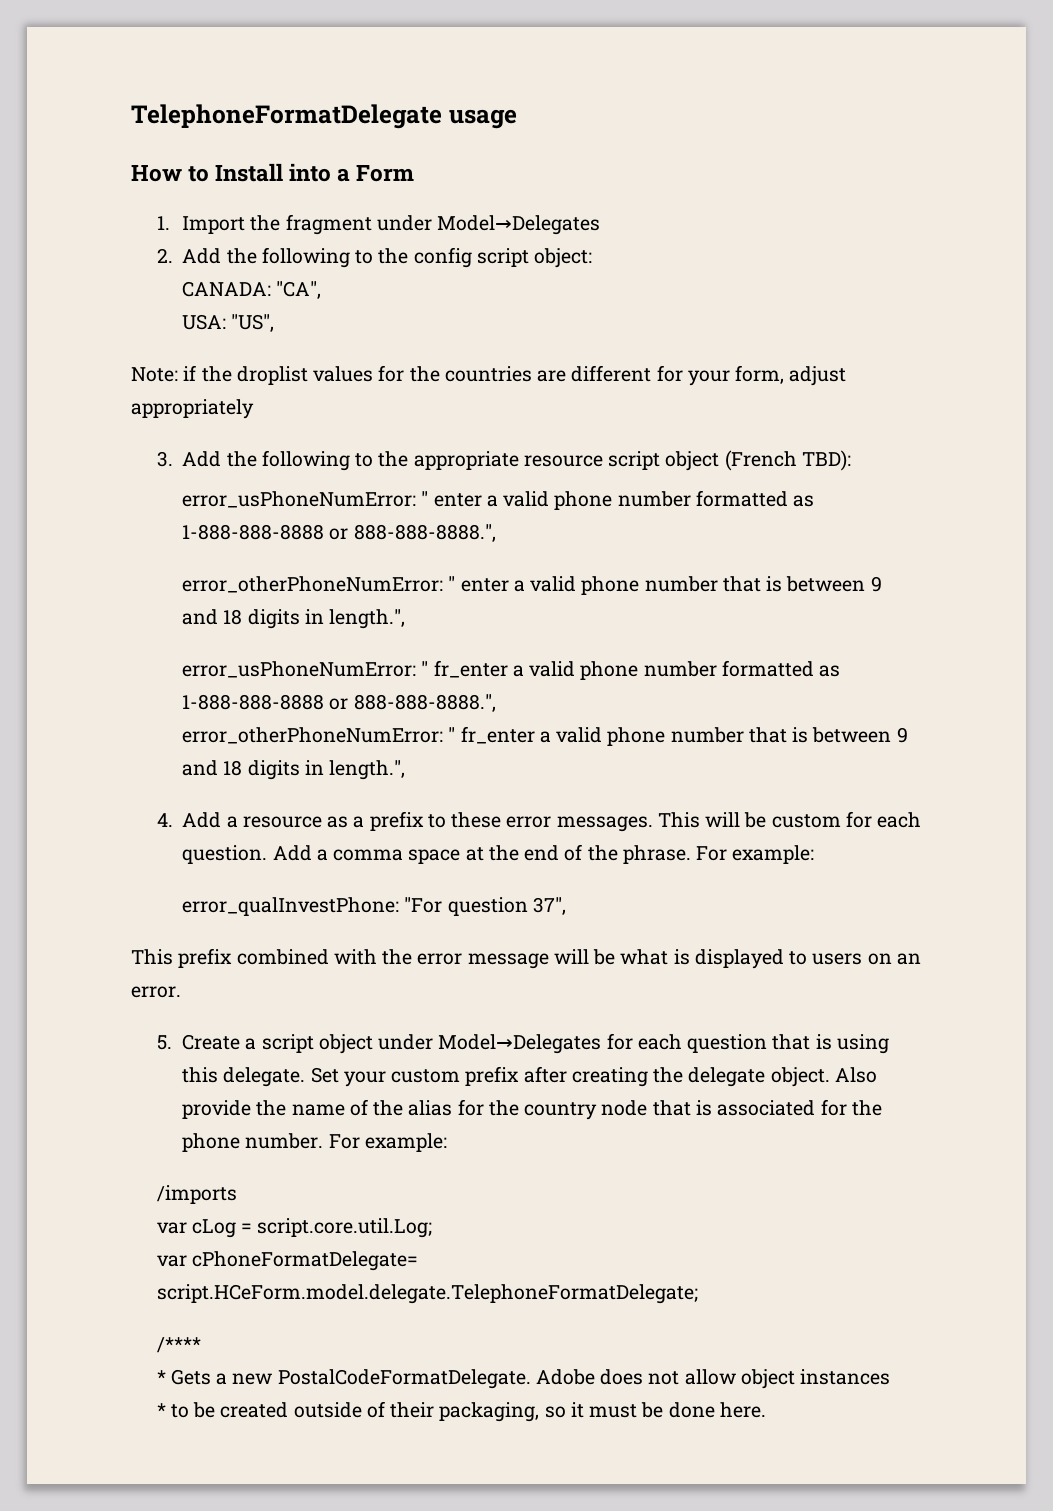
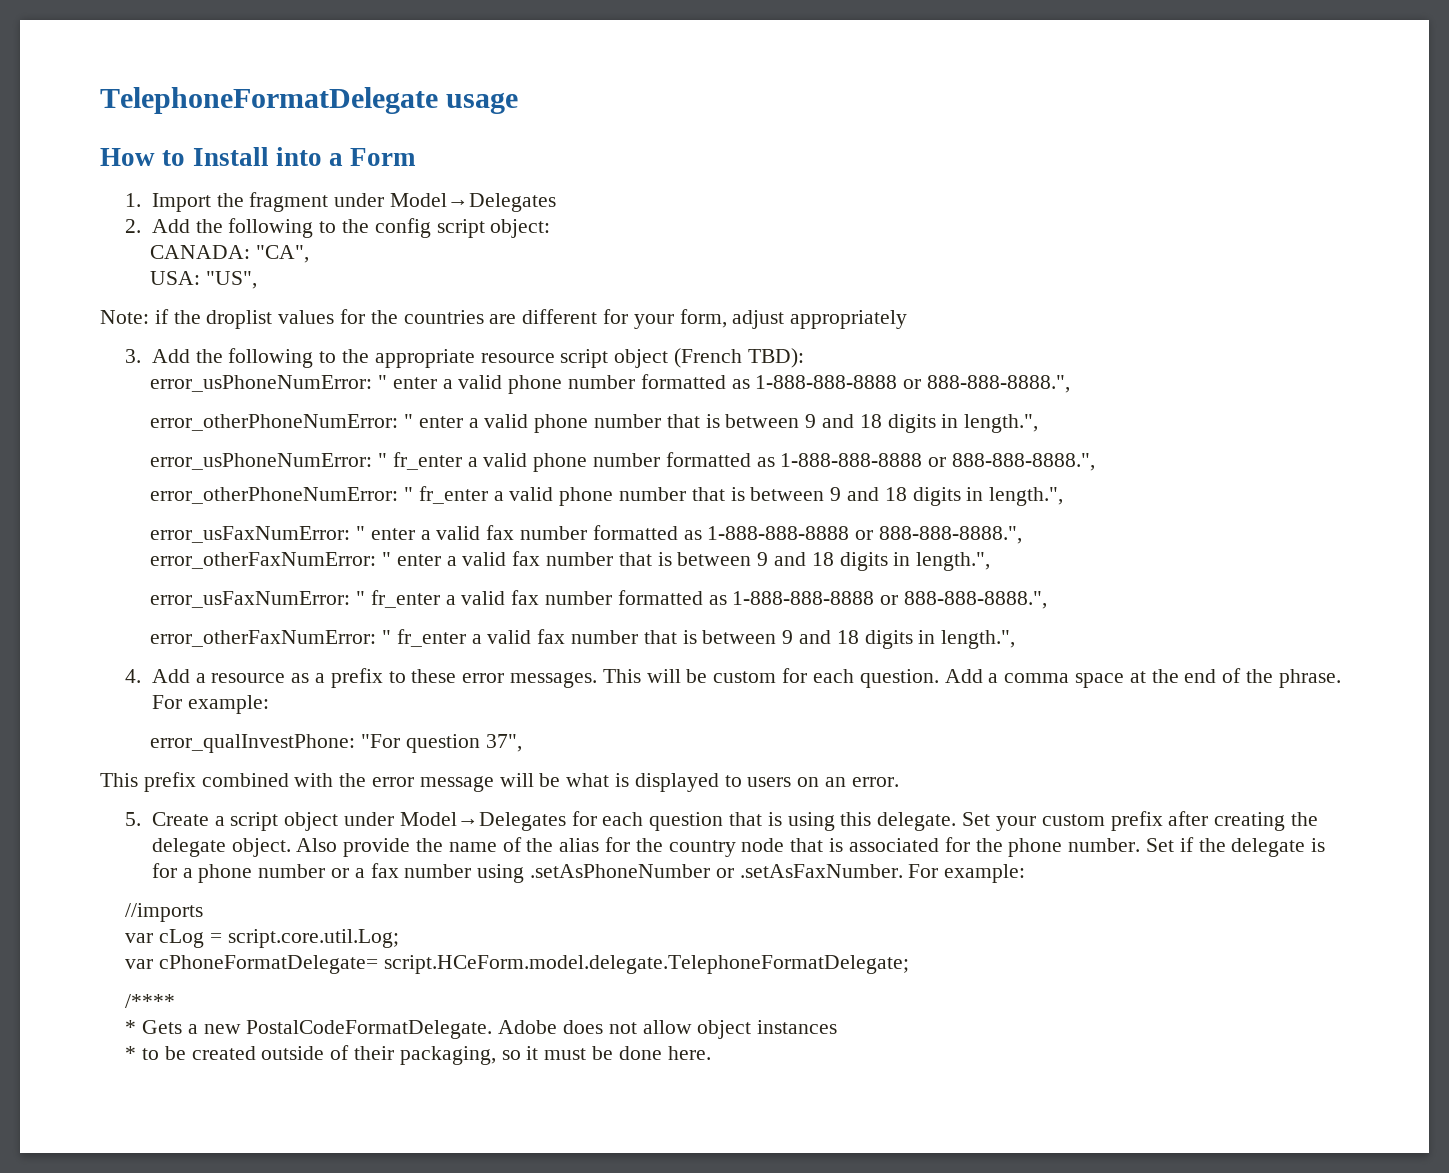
+ error_usFaxNumError: " enter a valid fax number formatted as 1-888-888-8888 or 888-888-8888.",
+ error_otherFaxNumError: " enter a valid fax number that is between 9 and 18 digits in length.",
+ error_usFaxNumError: " fr_enter a valid fax number formatted as 1-888-888-8888 or 888-888-8888.",
+ error_otherFaxNumError: " fr_enter a valid fax number that is between 9 and 18 digits in length.",
- Also provide the name of the alias for the country node that is associated for the phone number. For example:
- /imports
+ Also provide the name of the alias for the country node that is associated for the phone number. Set if the delegate is for a phone number or a fax number using .setAsPhoneNumber or .setAsFaxNumber. For example:
+ //imports

